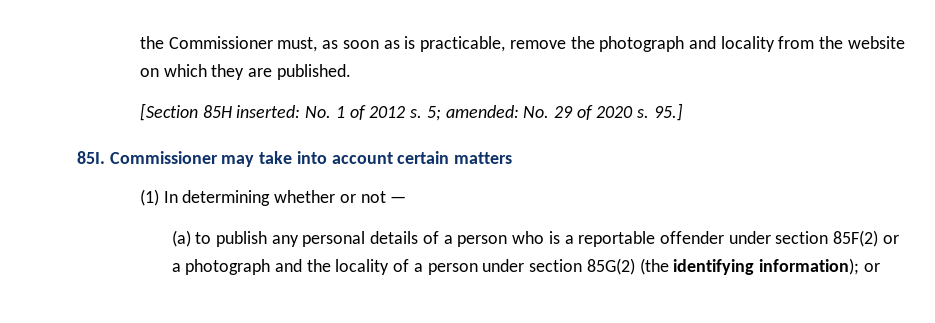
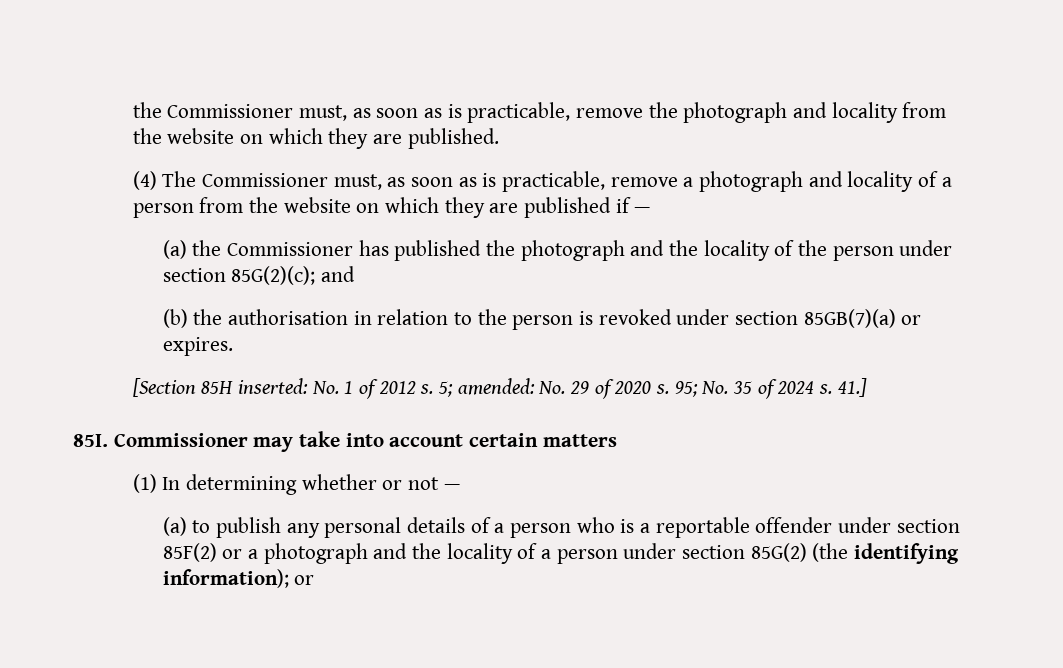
+ (4) The Commissioner must, as soon as is practicable, remove a photograph and locality of a person from the website on which they are published if —
+ (a) the Commissioner has published the photograph and the locality of the person under section 85G(2)(c); and
+ (b) the authorisation in relation to the person is revoked under section 85GB(7)(a) or expires.
- 95.]
+ 95; No. 35 of 2024 s. 41.]

